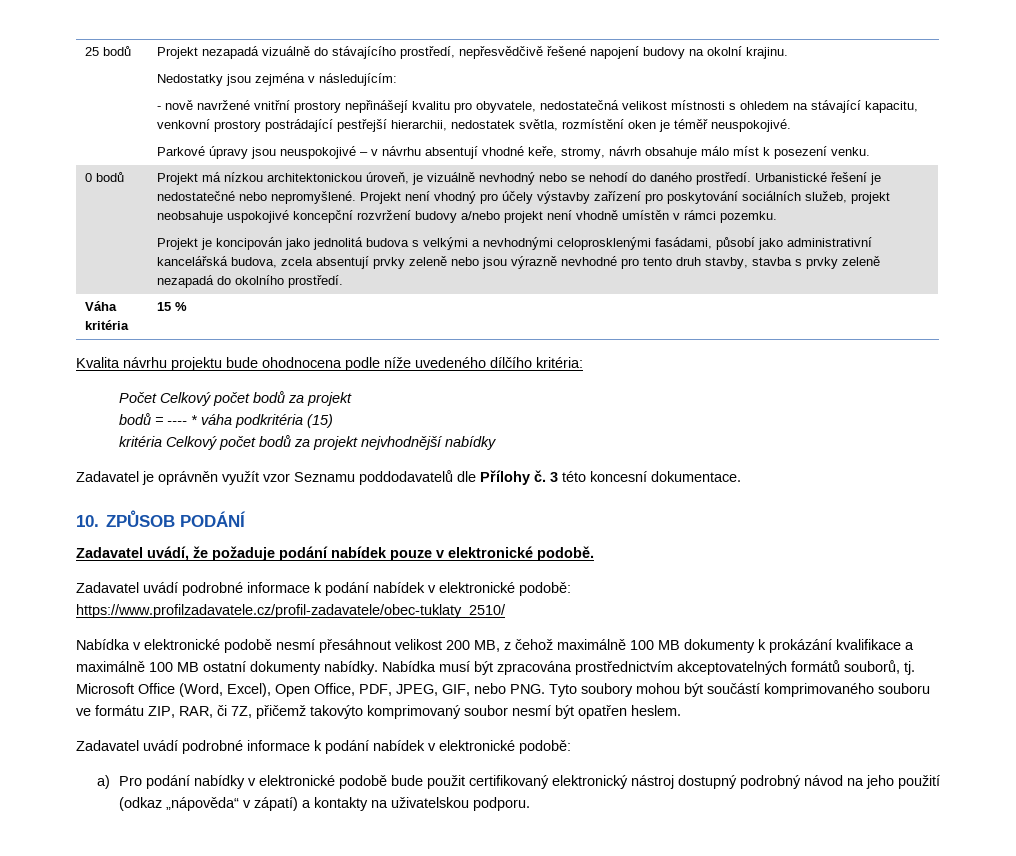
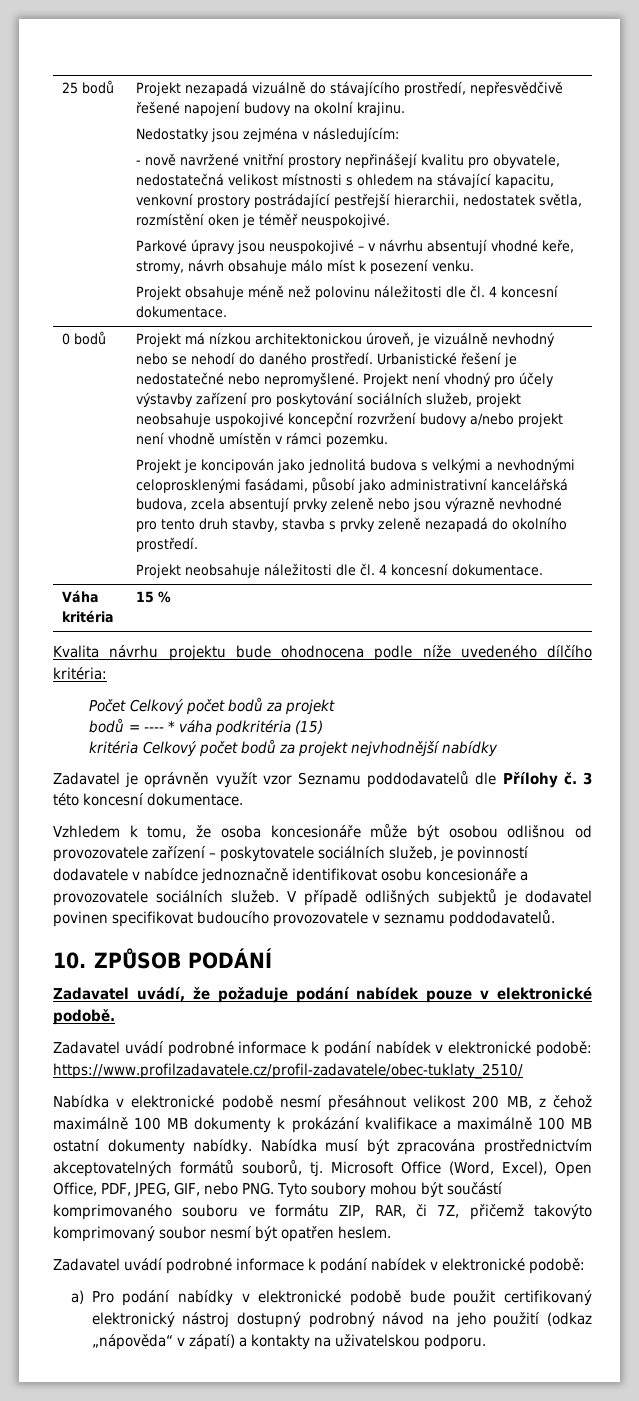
+ Projekt obsahuje méně než polovinu náležitosti dle čl. 4 koncesní dokumentace.
+ Projekt neobsahuje náležitosti dle čl. 4 koncesní dokumentace.
+ Vzhledem k tomu, že osoba koncesionáře může být osobou odlišnou od provozovatele zařízení – poskytovatele sociálních služeb, je povinností dodavatele v nabídce jednoznačně identifikovat osobu koncesionáře a provozovatele sociálních služeb. V případě odlišných subjektů je dodavatel povinen specifikovat budoucího provozovatele v seznamu poddodavatelů.

